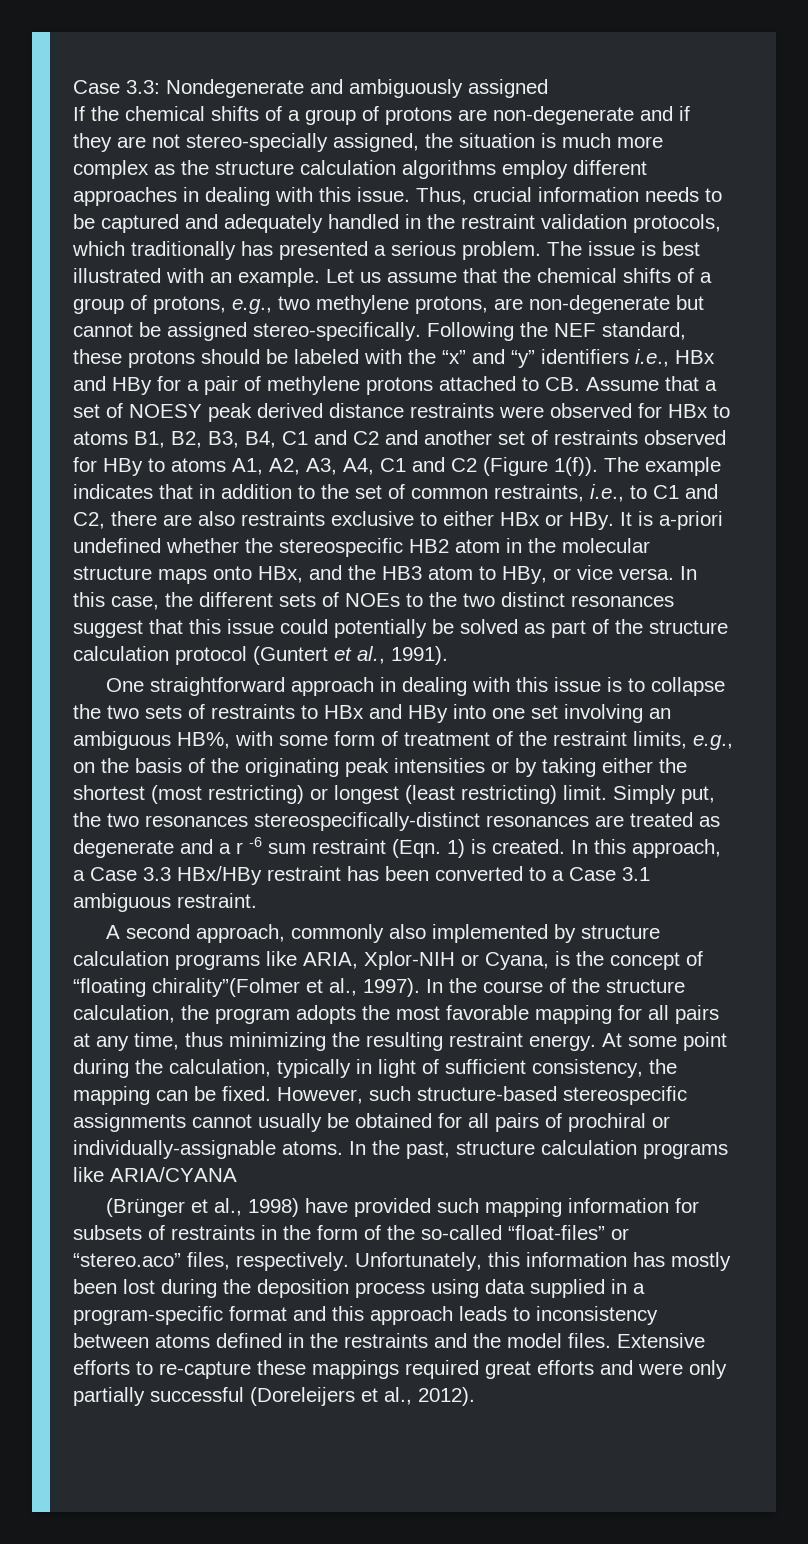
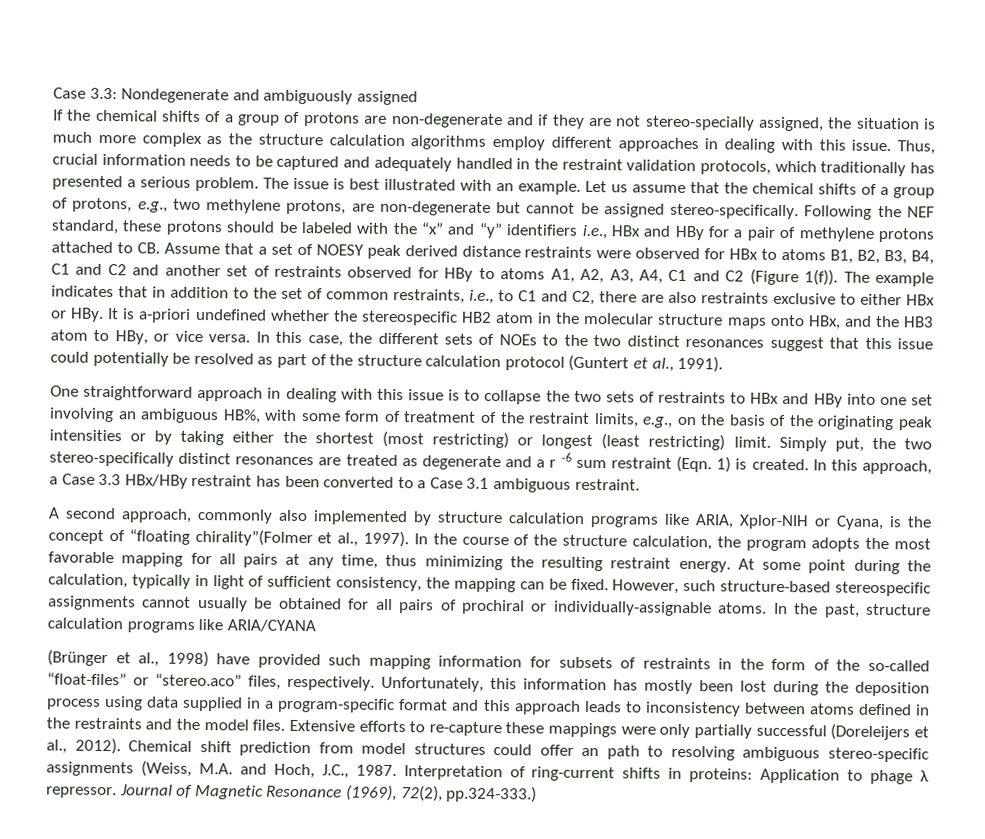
- In this case, the different sets of NOEs to the two distinct resonances suggest that this issue could potentially be solved as part of the structure calculation protocol (Guntert et al., 1991).
+ In this case, the different sets of NOEs to the two distinct resonances suggest that this issue could potentially be resolved as part of the structure calculation protocol (Guntert et al., 1991).
- Simply put, the two resonances stereospecifically-distinct resonances are treated as degenerate and a r -6 sum restraint (Eqn. 1) is created.
+ Simply put, the two stereo-specifically distinct resonances are treated as degenerate and a r -6 sum restraint (Eqn. 1) is created.
- Extensive efforts to re-capture these mappings required great efforts and were only partially successful (Doreleijers et al., 2012).
+ Extensive efforts to re-capture these mappings were only partially successful (Doreleijers et al., 2012).
+ Chemical shift prediction from model structures could offer an path to resolving ambiguous stereo-specific assignments (Weiss, M.A. and Hoch, J.C., 1987. Interpretation of ring-current shifts in proteins: Application to phage λ repressor. Journal of Magnetic Resonance (1969), 72(2), pp.324-333.)

